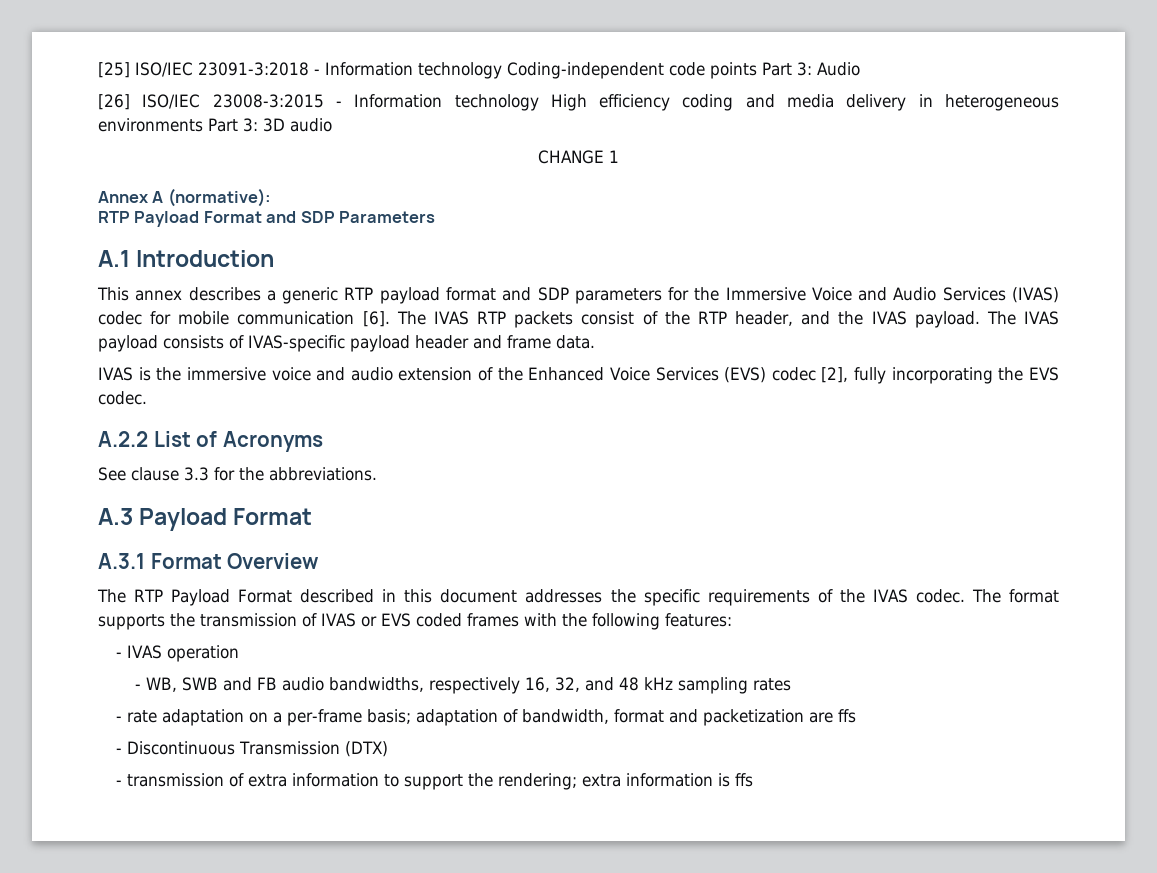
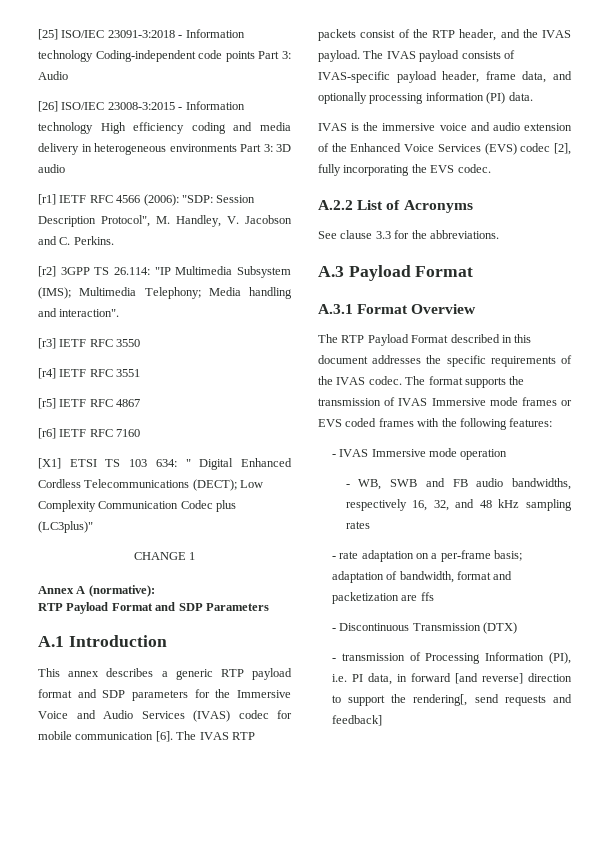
+ [r1] IETF RFC 4566 (2006): "SDP: Session Description Protocol", M. Handley, V. Jacobson and C. Perkins.
+ [r2] 3GPP TS 26.114: "IP Multimedia Subsystem (IMS); Multimedia Telephony; Media handling and interaction".
+ [r3] IETF RFC 3550
+ [r4] IETF RFC 3551
+ [r5] IETF RFC 4867
+ [r6] IETF RFC 7160
+ [X1] ETSI TS 103 634: " Digital Enhanced Cordless Telecommunications (DECT); Low Complexity Communication Codec plus (LC3plus)"
- The IVAS payload consists of IVAS-specific payload header and frame data.
+ The IVAS payload consists of IVAS-specific payload header, frame data, and optionally processing information (PI) data.
- The format supports the transmission of IVAS or EVS coded frames with the following features:
+ The format supports the transmission of IVAS Immersive mode frames or EVS coded frames with the following features:
- - IVAS operation
+ - IVAS Immersive mode operation
- - transmission of extra information to support the rendering; extra information is ffs
+ - transmission of Processing Information (PI), i.e. PI data, in forward [and reverse] direction to support the rendering[, send requests and feedback]

